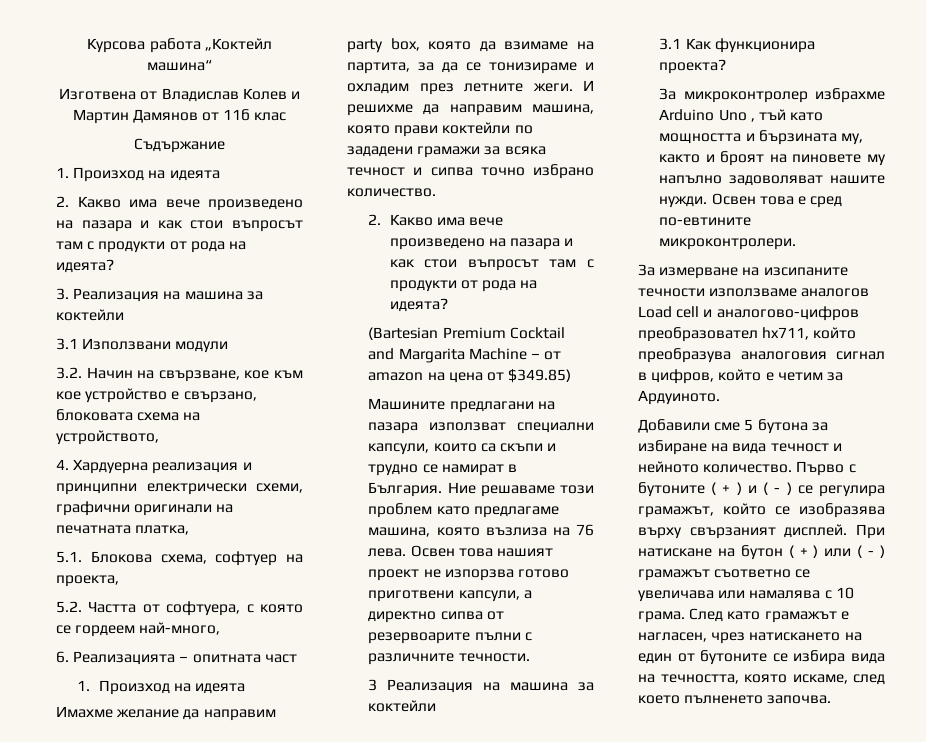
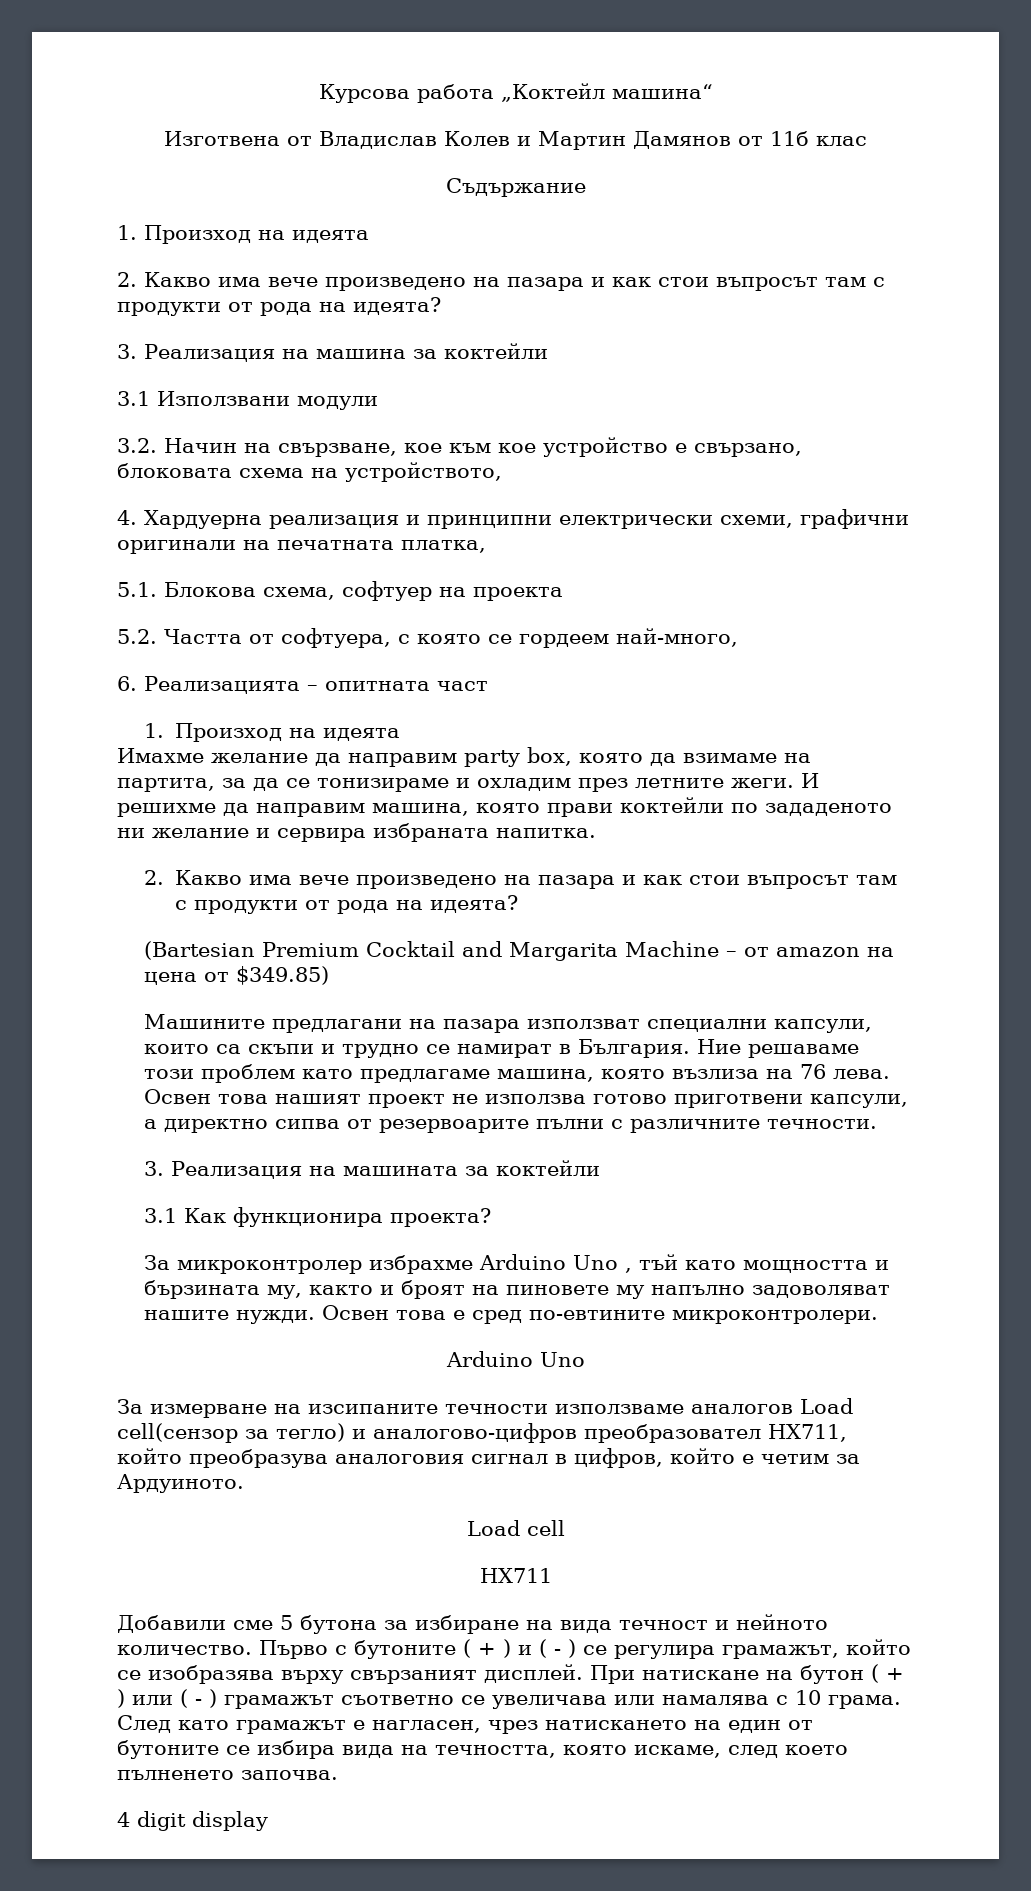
- 5.1. Блокова схема, софтуер на проекта,
+ 5.1. Блокова схема, софтуер на проекта
- И решихме да направим машина, която прави коктейли по зададени грамажи за всяка течност и сипва точно избрано количество.
+ И решихме да направим машина, която прави коктейли по зададеното ни желание и сервира избраната напитка.
- Освен това нашият проект не изпорзва готово приготвени капсули, а директно сипва от резервоарите пълни с различните течности.
+ Освен това нашият проект не използва готово приготвени капсули, а директно сипва от резервоарите пълни с различните течности.
- 3 Реализация на машина за коктейли
+ 3. Реализация на машината за коктейли
  Освен това е сред по-евтините микроконтролери.
+ Arduino Uno
- За измерване на изсипаните течности използваме аналогов Load cell и аналогово-цифров преобразовател hx711, който преобразува аналоговия сигнал в цифров, който е четим за Ардуиното.
+ За измерване на изсипаните течности използваме аналогов Load cell(сензор за тегло) и аналогово-цифров преобразовател HX711, който преобразува аналоговия сигнал в цифров, който е четим за Ардуиното.
+ Load cell
+ HX711
+ 4 digit display

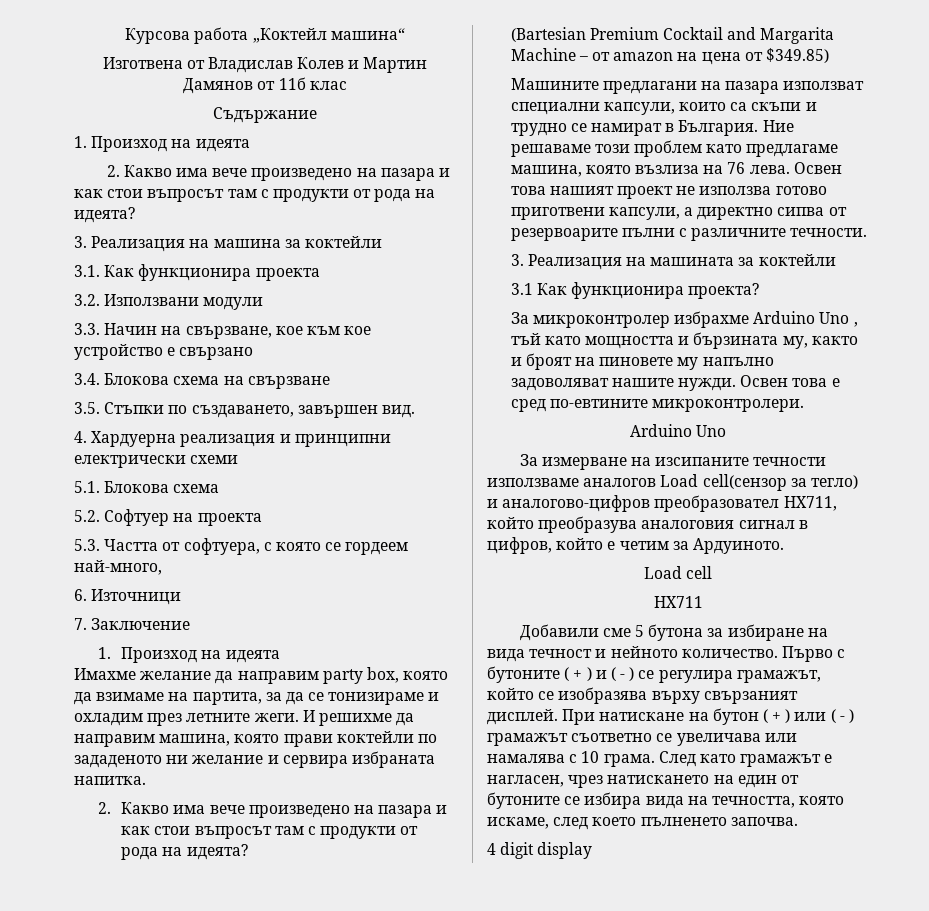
- 3.1 Използвани модули
+ 3.1. Как функционира проекта
+ 3.2. Използвани модули
- 3.2. Начин на свързване, кое към кое устройство е свързано, блоковата схема на устройството,
+ 3.3. Начин на свързване, кое към кое устройство е свързано
+ 3.4. Блокова схема на свързване
+ 3.5. Стъпки по създаването, завършен вид.
- 4. Хардуерна реализация и принципни електрически схеми, графични оригинали на печатната платка,
+ 4. Хардуерна реализация и принципни електрически схеми
- 5.1. Блокова схема, софтуер на проекта
+ 5.1. Блокова схема
+ 5.2. Софтуер на проекта
- 5.2. Частта от софтуера, с която се гордеем най-много,
+ 5.3. Частта от софтуера, с която се гордеем най-много,
- 6. Реализацията – опитната част
+ 6. Източници
+ 7. Заключение

